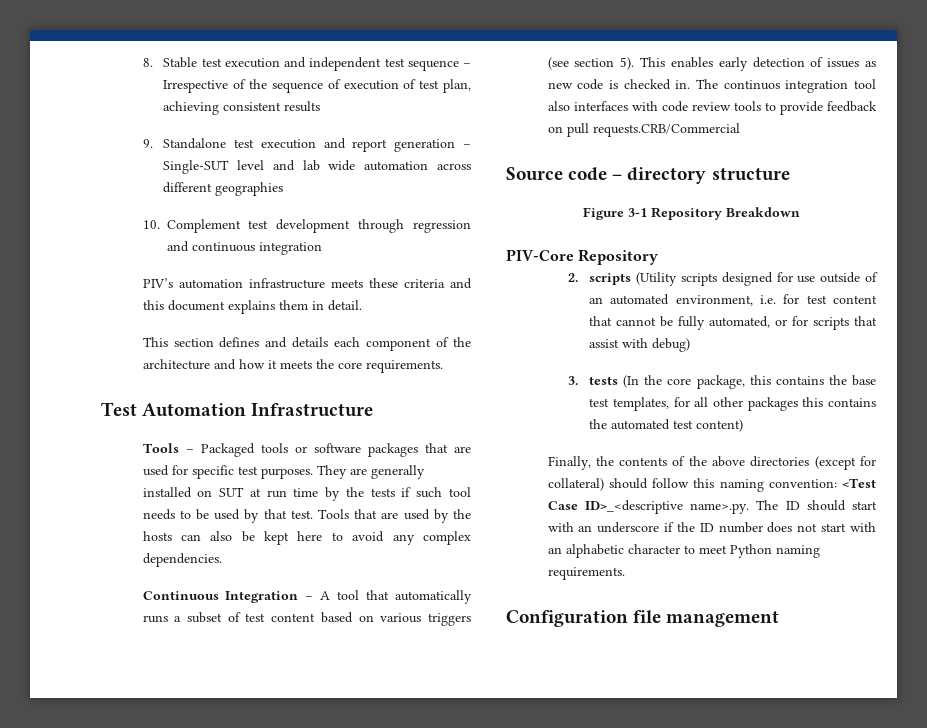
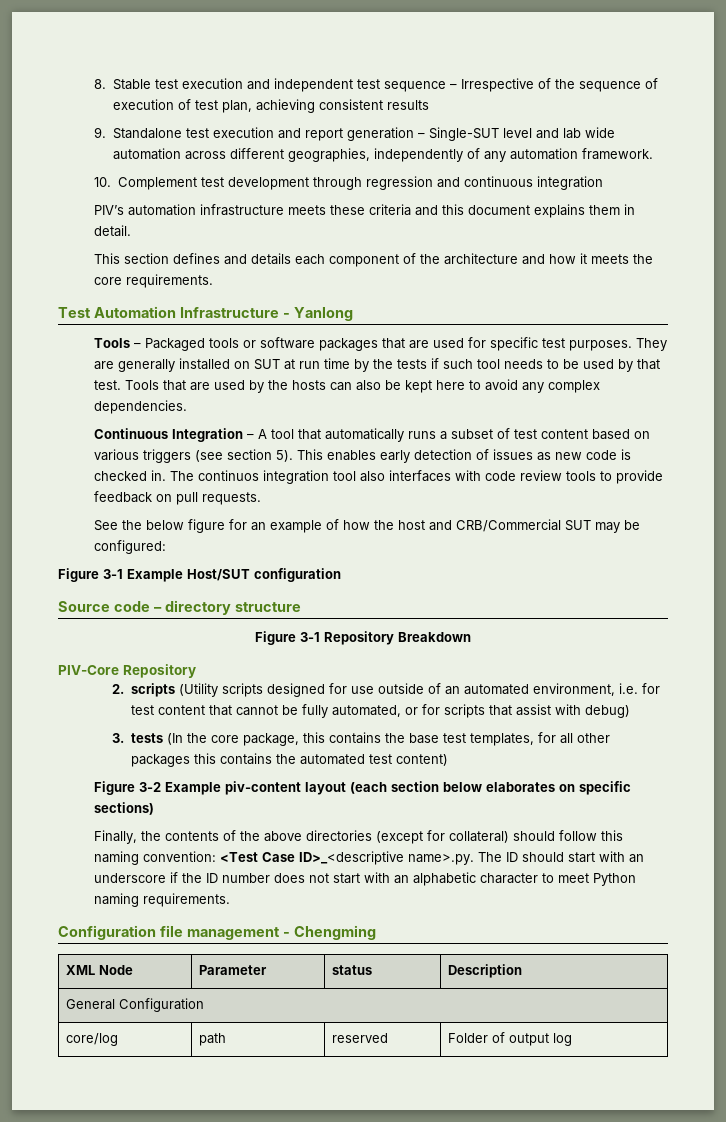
- 9. Standalone test execution and report generation – Single-SUT level and lab wide automation across different geographies
+ 9. Standalone test execution and report generation – Single-SUT level and lab wide automation across different geographies, independently of any automation framework.
- Test Automation Infrastructure
+ Test Automation Infrastructure - Yanlong
- The continuos integration tool also interfaces with code review tools to provide feedback on pull requests.CRB/Commercial
+ The continuos integration tool also interfaces with code review tools to provide feedback on pull requests.
+ See the below figure for an example of how the host and CRB/Commercial SUT may be configured:
+ Figure 3-1 Example Host/SUT configuration
+ Figure 3-2 Example piv-content layout (each section below elaborates on specific sections)
- Configuration file management
+ Configuration file management - Chengming
+ XML Node | Parameter | status | Description
+ General Configuration
+ core/log | path | reserved | Folder of output log

